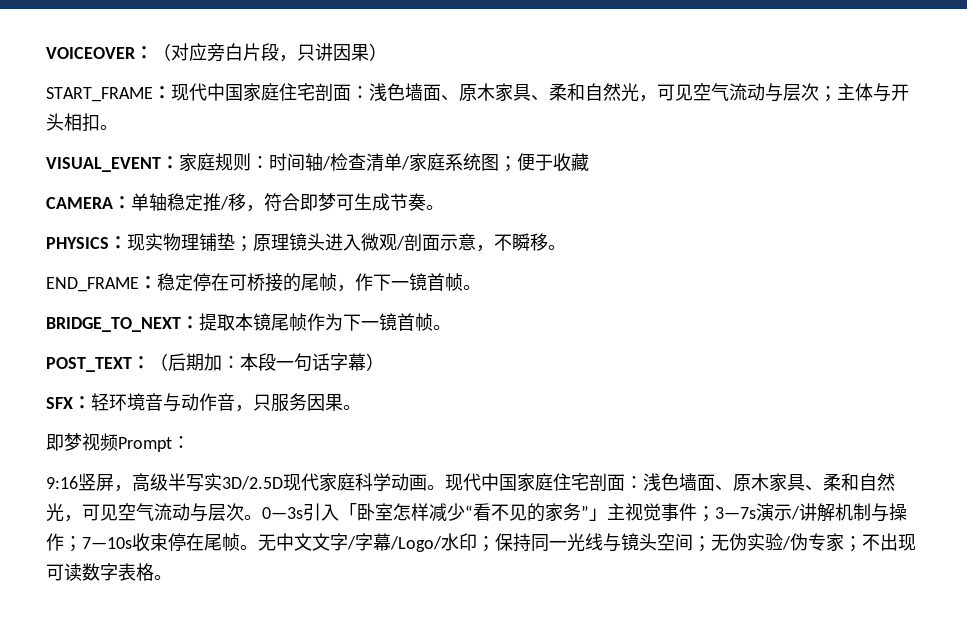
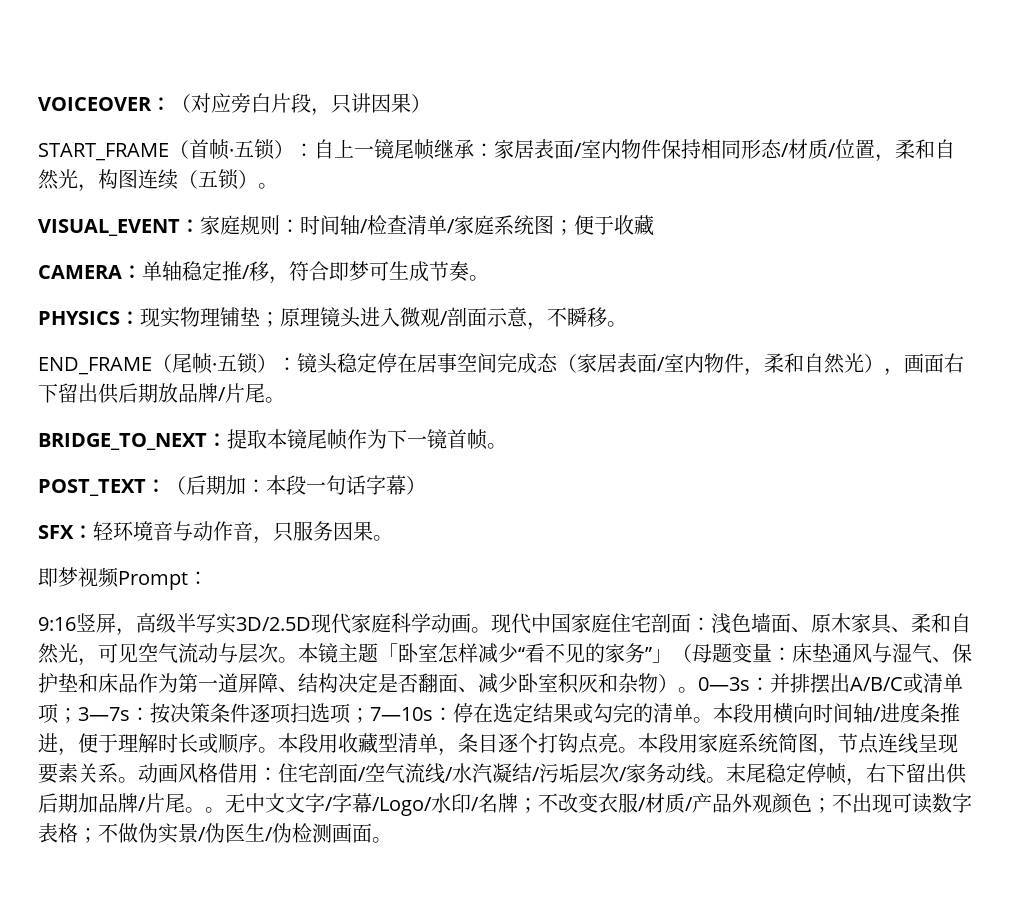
- START_FRAME：现代中国家庭住宅剖面：浅色墙面、原木家具、柔和自然光，可见空气流动与层次；主体与开头相扣。
+ START_FRAME（首帧·五锁）：自上一镜尾帧继承：家居表面/室内物件保持相同形态/材质/位置，柔和自然光，构图连续（五锁）。
- END_FRAME：稳定停在可桥接的尾帧，作下一镜首帧。
+ END_FRAME（尾帧·五锁）：镜头稳定停在居事空间完成态（家居表面/室内物件，柔和自然光），画面右下留出供后期放品牌/片尾。
- 0—3s引入「卧室怎样减少“看不见的家务”」主视觉事件；3—7s演示/讲解机制与操作；7—10s收束停在尾帧。
+ 本镜主题「卧室怎样减少“看不见的家务”」（母题变量：床垫通风与湿气、保护垫和床品作为第一道屏障、结构决定是否翻面、减少卧室积灰和杂物）。0—3s：并排摆出A/B/C或清单项；3—7s：按决策条件逐项扫选项；7—10s：停在选定结果或勾完的清单。本段用横向时间轴/进度条推进，便于理解时长或顺序。本段用收藏型清单，条目逐个打钩点亮。本段用家庭系统简图，节点连线呈现要素关系。动画风格借用：住宅剖面/空气流线/水汽凝结/污垢层次/家务动线。末尾稳定停帧，右下留出供后期加品牌/片尾。。
- 无中文文字/字幕/Logo/水印；保持同一光线与镜头空间；无伪实验/伪专家；不出现可读数字表格。
+ 无中文文字/字幕/Logo/水印/名牌；不改变衣服/材质/产品外观颜色；不出现可读数字表格；不做伪实景/伪医生/伪检测画面。

